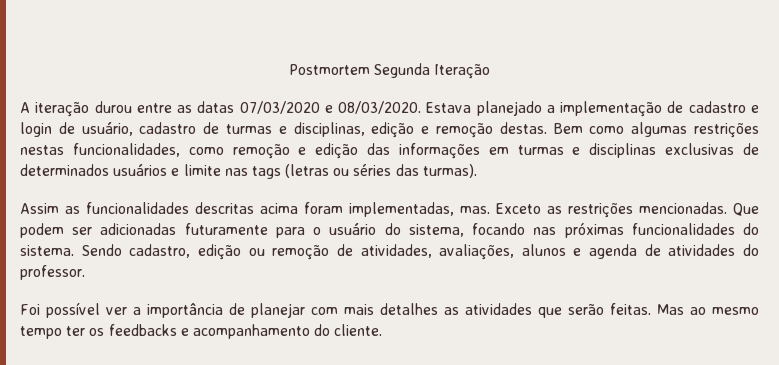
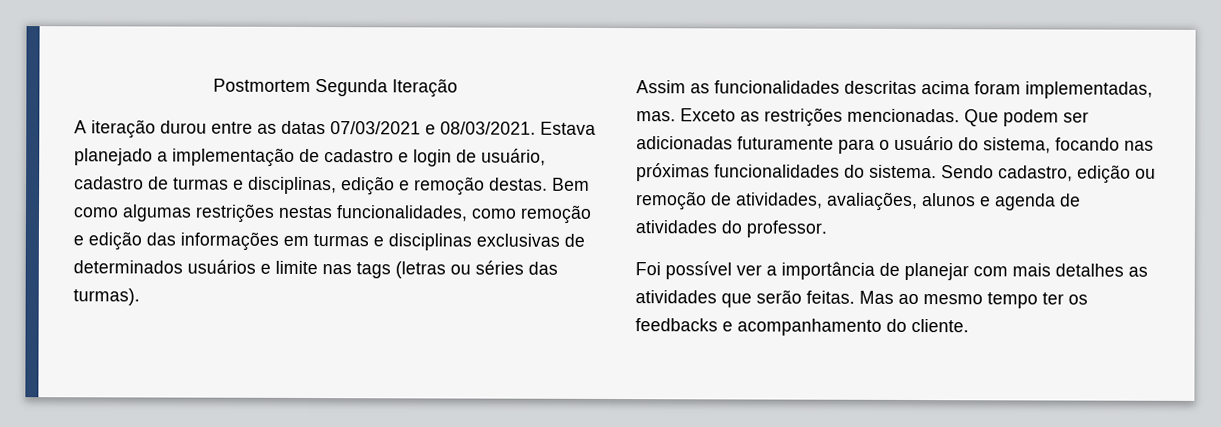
- A iteração durou entre as datas 07/03/2020 e 08/03/2020.
+ A iteração durou entre as datas 07/03/2021 e 08/03/2021.

